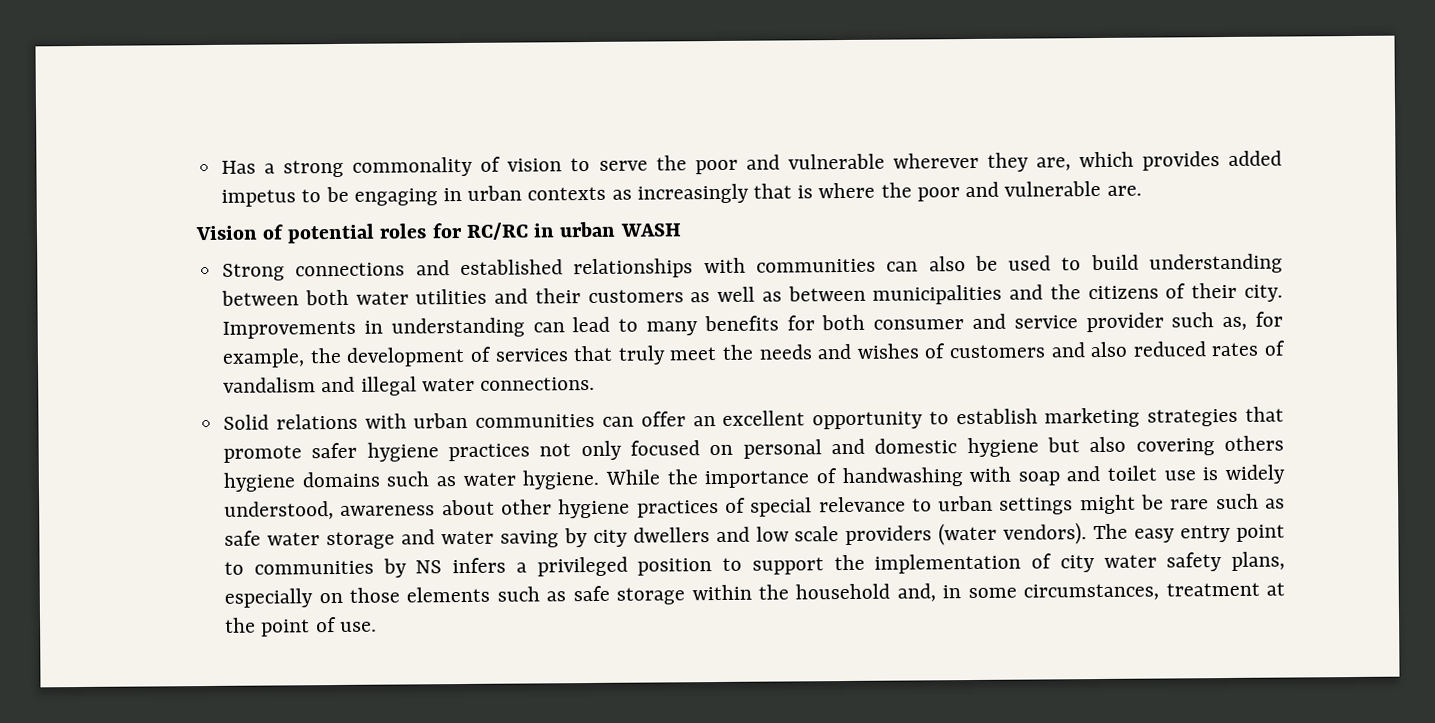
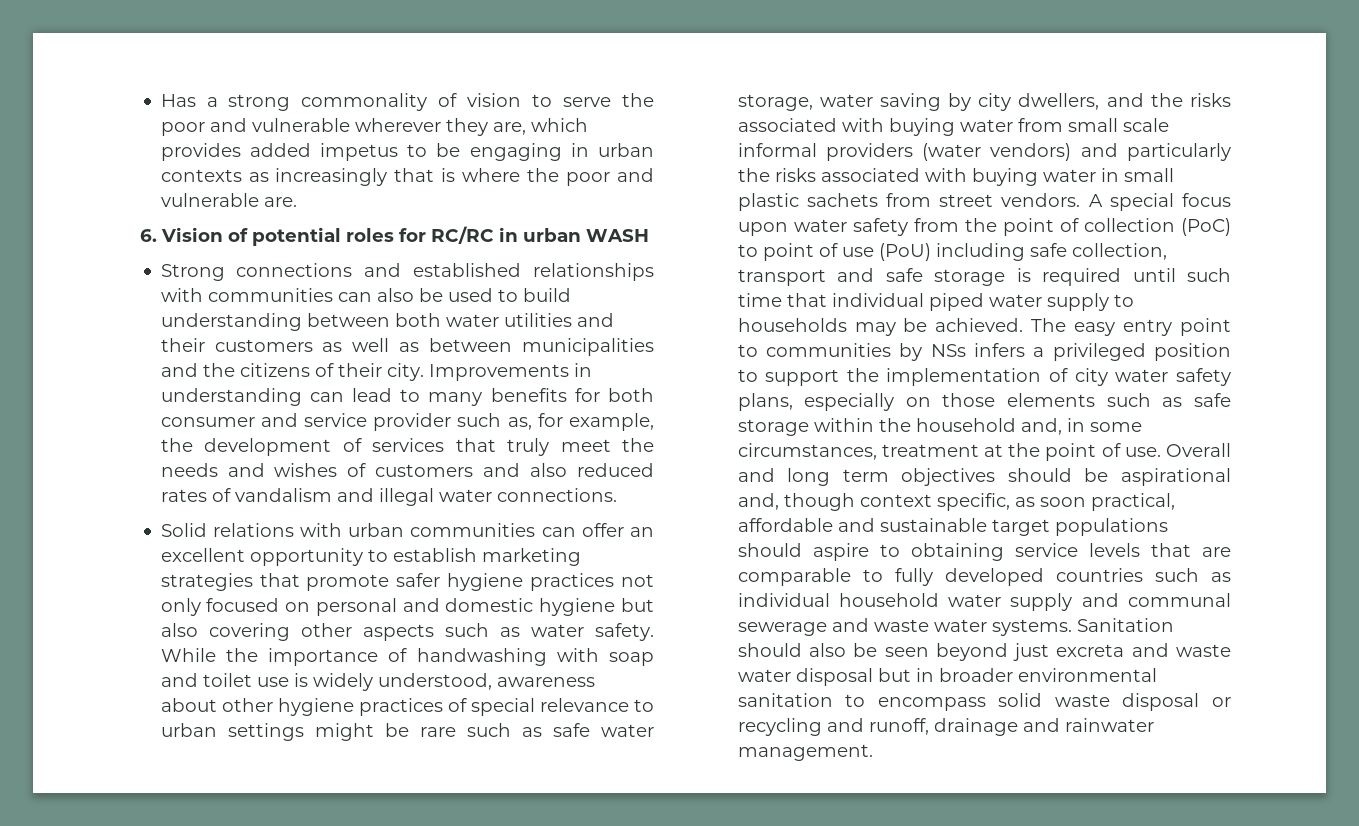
- Vision of potential roles for RC/RC in urban WASH
+ 6. Vision of potential roles for RC/RC in urban WASH
- Solid relations with urban communities can offer an excellent opportunity to establish marketing strategies that promote safer hygiene practices not only focused on personal and domestic hygiene but also covering others hygiene domains such as water hygiene.
+ Solid relations with urban communities can offer an excellent opportunity to establish marketing strategies that promote safer hygiene practices not only focused on personal and domestic hygiene but also covering other aspects such as water safety.
- While the importance of handwashing with soap and toilet use is widely understood, awareness about other hygiene practices of special relevance to urban settings might be rare such as safe water storage and water saving by city dwellers and low scale providers (water vendors).
+ While the importance of handwashing with soap and toilet use is widely understood, awareness about other hygiene practices of special relevance to urban settings might be rare such as safe water storage, water saving by city dwellers, and the risks associated with buying water from small scale informal providers (water vendors) and particularly the risks associated with buying water in small plastic sachets from street vendors. A special focus upon water safety from the point of collection (PoC) to point of use (PoU) including safe collection, transport and safe storage is required until such time that individual piped water supply to households may be achieved.
- The easy entry point to communities by NS infers a privileged position to support the implementation of city water safety plans, especially on those elements such as safe storage within the household and, in some circumstances, treatment at the point of use.
+ The easy entry point to communities by NSs infers a privileged position to support the implementation of city water safety plans, especially on those elements such as safe storage within the household and, in some circumstances, treatment at the point of use.
+ Overall and long term objectives should be aspirational and, though context specific, as soon practical, affordable and sustainable target populations should aspire to obtaining service levels that are comparable to fully developed countries such as individual household water supply and communal sewerage and waste water systems. Sanitation should also be seen beyond just excreta and waste water disposal but in broader environmental sanitation to encompass solid waste disposal or recycling and runoff, drainage and rainwater management.

